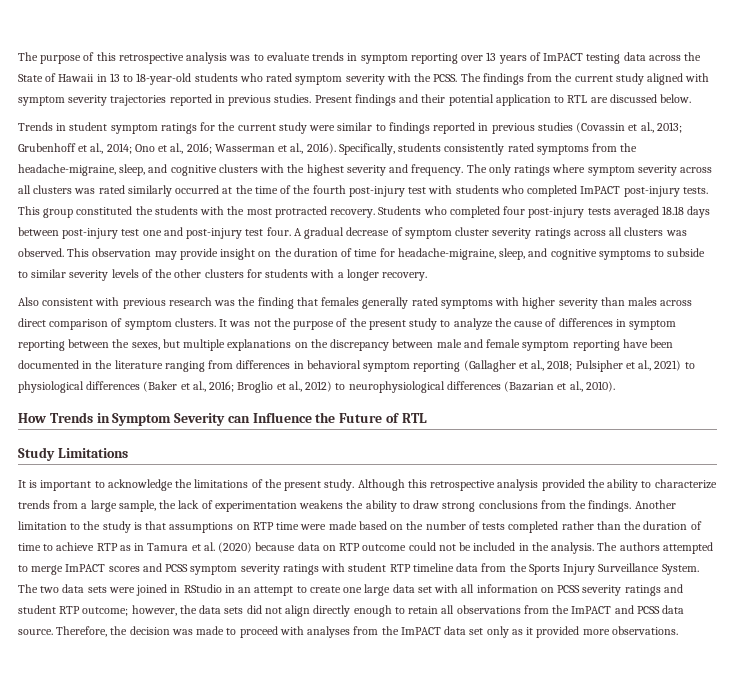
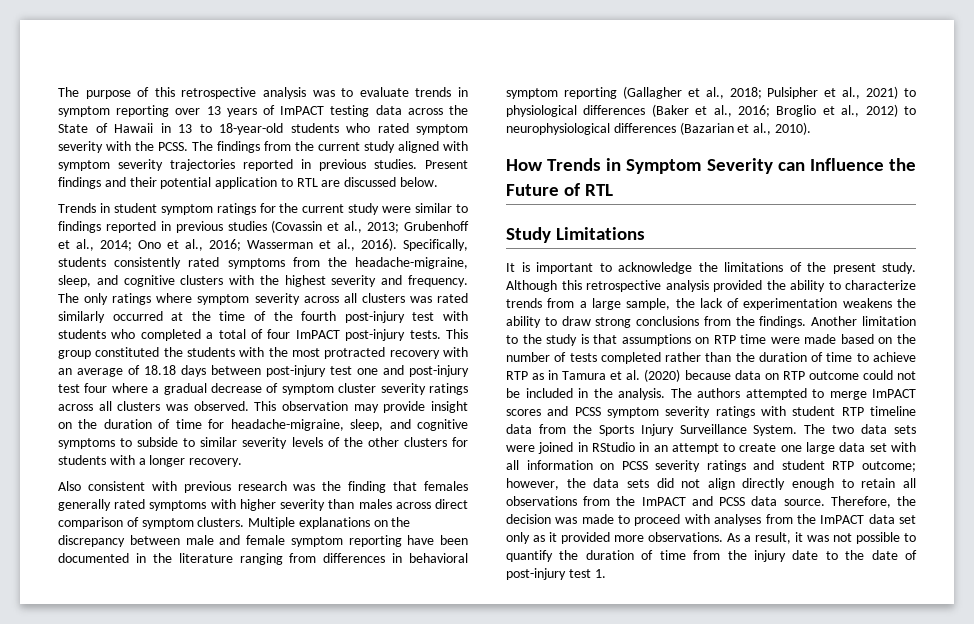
- The only ratings where symptom severity across all clusters was rated similarly occurred at the time of the fourth post-injury test with students who completed ImPACT post-injury tests.
+ The only ratings where symptom severity across all clusters was rated similarly occurred at the time of the fourth post-injury test with students who completed a total of four ImPACT post-injury tests.
- This group constituted the students with the most protracted recovery. Students who completed four post-injury tests averaged 18.18 days between post-injury test one and post-injury test four. A gradual decrease of symptom cluster severity ratings across all clusters was observed.
+ This group constituted the students with the most protracted recovery with an average of 18.18 days between post-injury test one and post-injury test four where a gradual decrease of symptom cluster severity ratings across all clusters was observed.
- It was not the purpose of the present study to analyze the cause of differences in symptom reporting between the sexes, but multiple explanations on the discrepancy between male and female symptom reporting have been documented in the literature ranging from differences in behavioral symptom reporting (Gallagher et al., 2018; Pulsipher et al., 2021) to physiological differences (Baker et al., 2016; Broglio et al., 2012) to neurophysiological differences (Bazarian et al., 2010).
+ Multiple explanations on the discrepancy between male and female symptom reporting have been documented in the literature ranging from differences in behavioral symptom reporting (Gallagher et al., 2018; Pulsipher et al., 2021) to physiological differences (Baker et al., 2016; Broglio et al., 2012) to neurophysiological differences (Bazarian et al., 2010).
+ As a result, it was not possible to quantify the duration of time from the injury date to the date of post-injury test 1.

